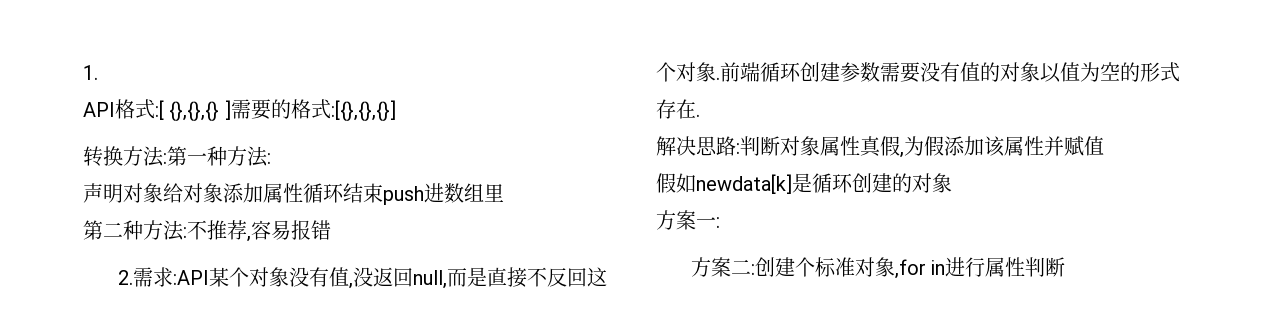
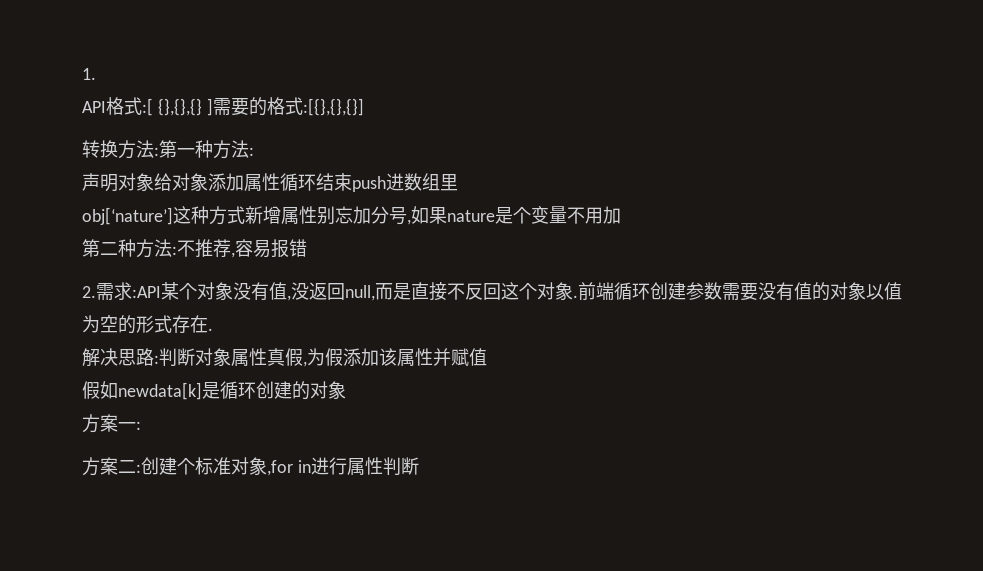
+ obj[‘nature’]这种方式新增属性别忘加分号,如果nature是个变量不用加

